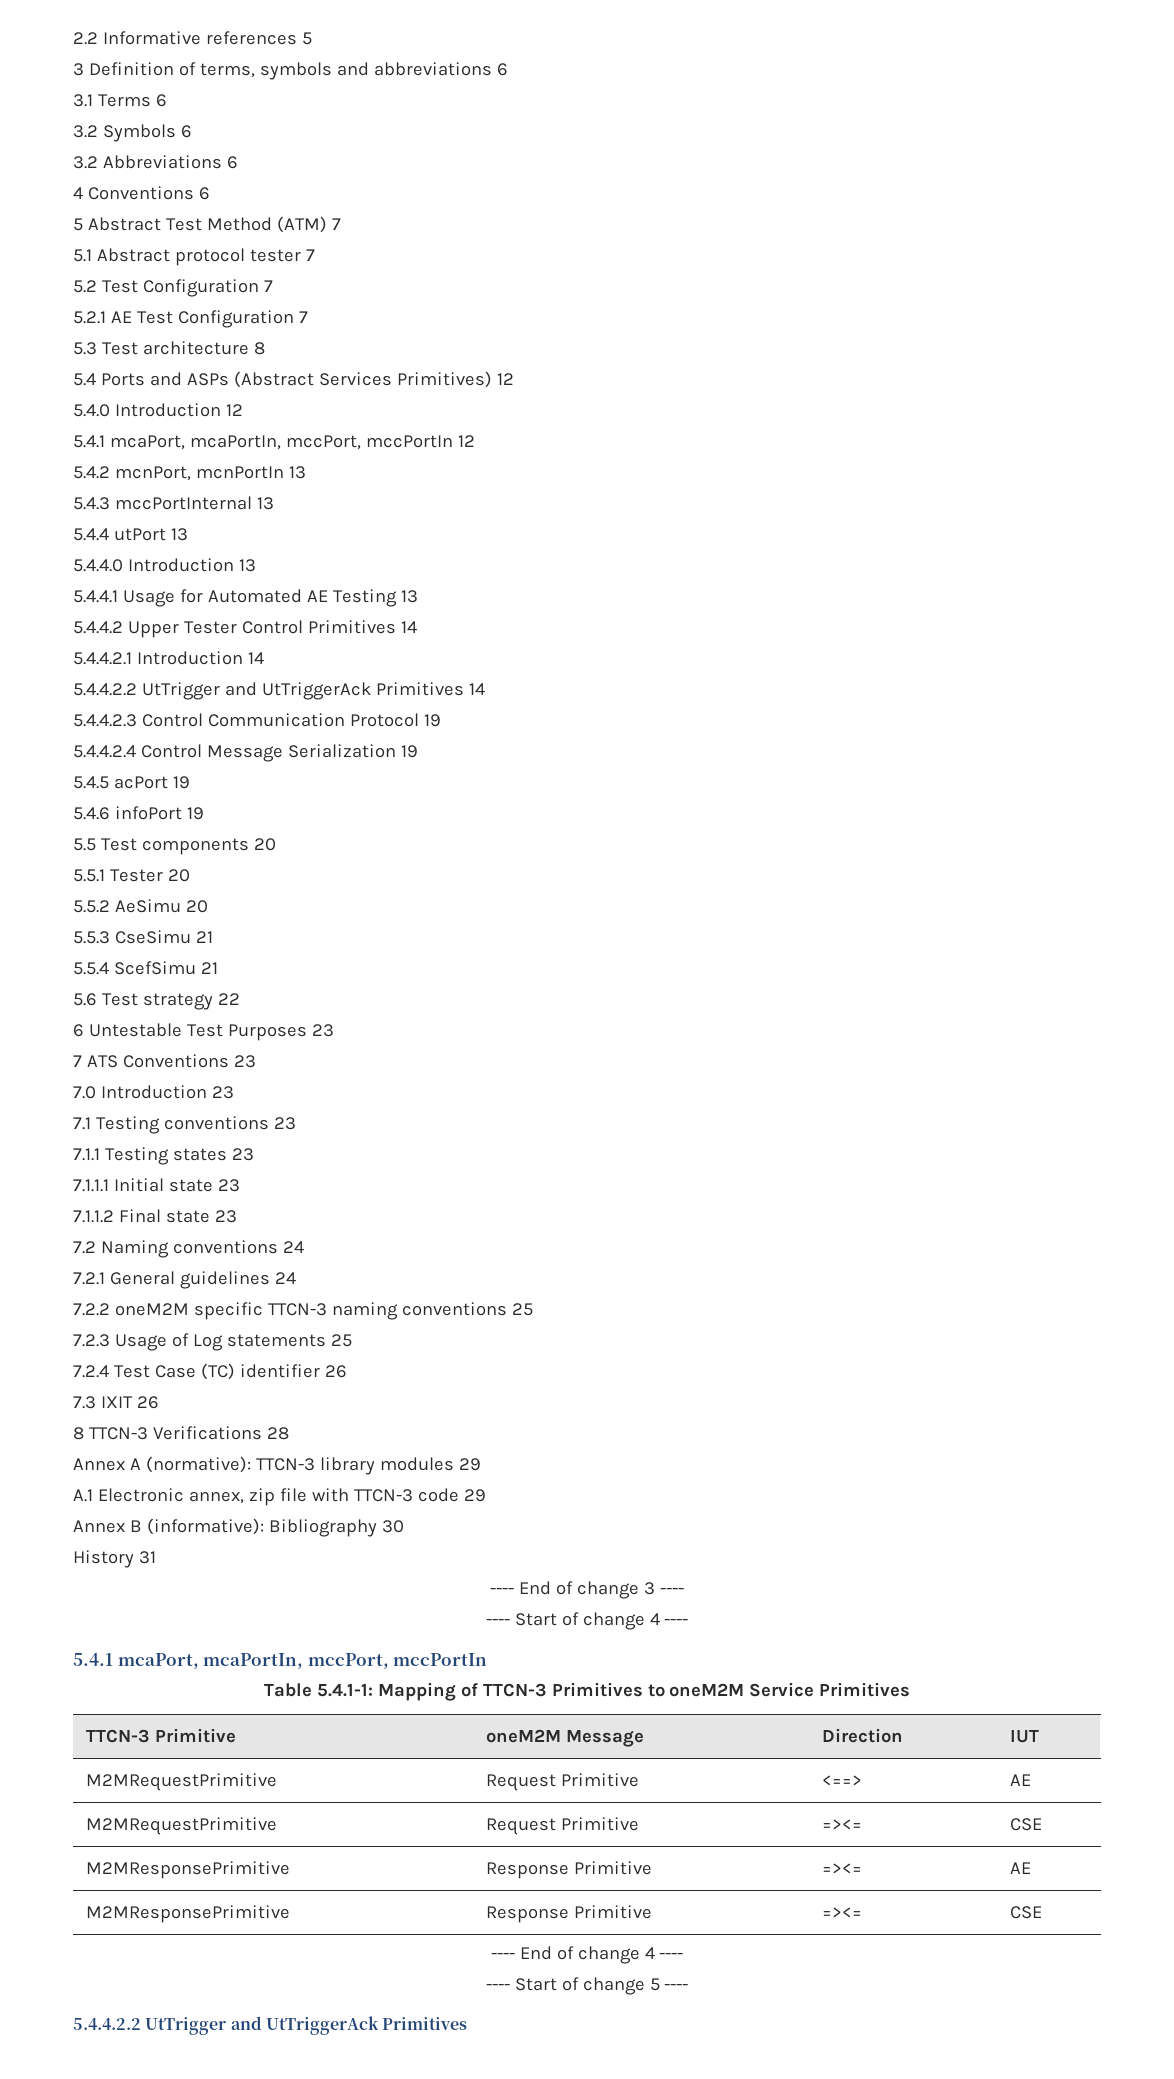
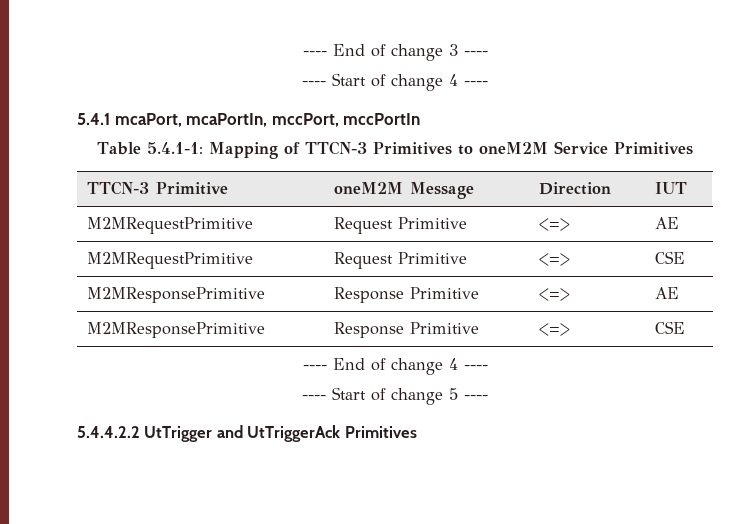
- 2.2 Informative references 5
- 3 Definition of terms, symbols and abbreviations 6
- 3.1 Terms 6
- 3.2 Symbols 6
- 3.2 Abbreviations 6
- 4 Conventions 6
- 5 Abstract Test Method (ATM) 7
- 5.1 Abstract protocol tester 7
- 5.2 Test Configuration 7
- 5.2.1 AE Test Configuration 7
- 5.3 Test architecture 8
- 5.4 Ports and ASPs (Abstract Services Primitives) 12
- 5.4.0 Introduction 12
- 5.4.1 mcaPort, mcaPortIn, mccPort, mccPortIn 12
- 5.4.2 mcnPort, mcnPortIn 13
- 5.4.3 mccPortInternal 13
- 5.4.4 utPort 13
- 5.4.4.0 Introduction 13
- 5.4.4.1 Usage for Automated AE Testing 13
- 5.4.4.2 Upper Tester Control Primitives 14
- 5.4.4.2.1 Introduction 14
- 5.4.4.2.2 UtTrigger and UtTriggerAck Primitives 14
- 5.4.4.2.3 Control Communication Protocol 19
- 5.4.4.2.4 Control Message Serialization 19
- 5.4.5 acPort 19
- 5.4.6 infoPort 19
- 5.5 Test components 20
- 5.5.1 Tester 20
- 5.5.2 AeSimu 20
- 5.5.3 CseSimu 21
- 5.5.4 ScefSimu 21
- 5.6 Test strategy 22
- 6 Untestable Test Purposes 23
- 7 ATS Conventions 23
- 7.0 Introduction 23
- 7.1 Testing conventions 23
- 7.1.1 Testing states 23
- 7.1.1.1 Initial state 23
- 7.1.1.2 Final state 23
- 7.2 Naming conventions 24
- 7.2.1 General guidelines 24
- 7.2.2 oneM2M specific TTCN-3 naming conventions 25
- 7.2.3 Usage of Log statements 25
- 7.2.4 Test Case (TC) identifier 26
- 7.3 IXIT 26
- 8 TTCN-3 Verifications 28
- Annex A (normative): TTCN-3 library modules 29
- A.1 Electronic annex, zip file with TTCN-3 code 29
- Annex B (informative): Bibliography 30
- History 31
- M2MRequestPrimitive | Request Primitive | <==> | AE
+ M2MRequestPrimitive | Request Primitive | <=> | AE
- M2MRequestPrimitive | Request Primitive | =><= | CSE
+ M2MRequestPrimitive | Request Primitive | <=> | CSE
- M2MResponsePrimitive | Response Primitive | =><= | AE
+ M2MResponsePrimitive | Response Primitive | <=> | AE
- M2MResponsePrimitive | Response Primitive | =><= | CSE
+ M2MResponsePrimitive | Response Primitive | <=> | CSE

